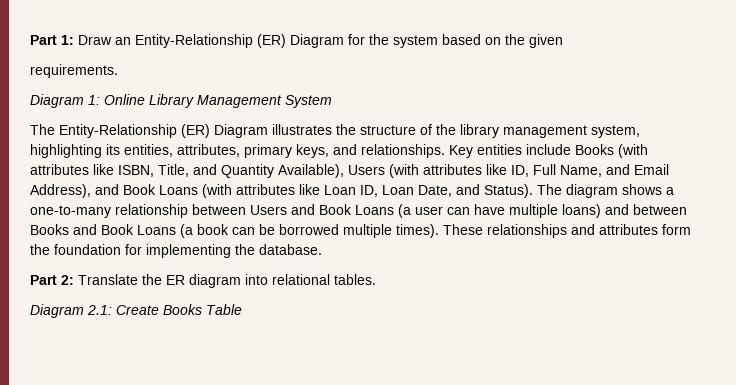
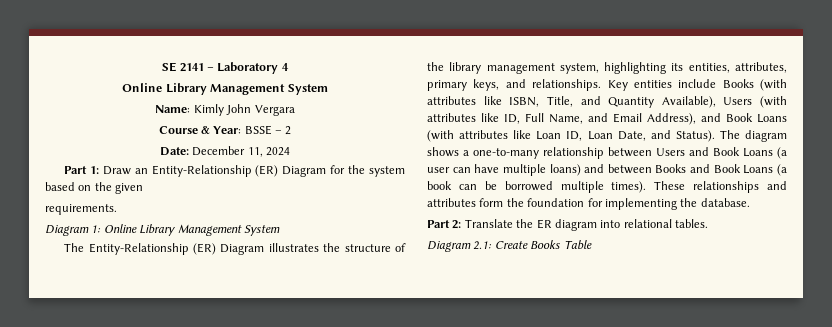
+ SE 2141 – Laboratory 4
+ Online Library Management System
+ Name: Kimly John Vergara
+ Course & Year: BSSE – 2
+ Date: December 11, 2024

